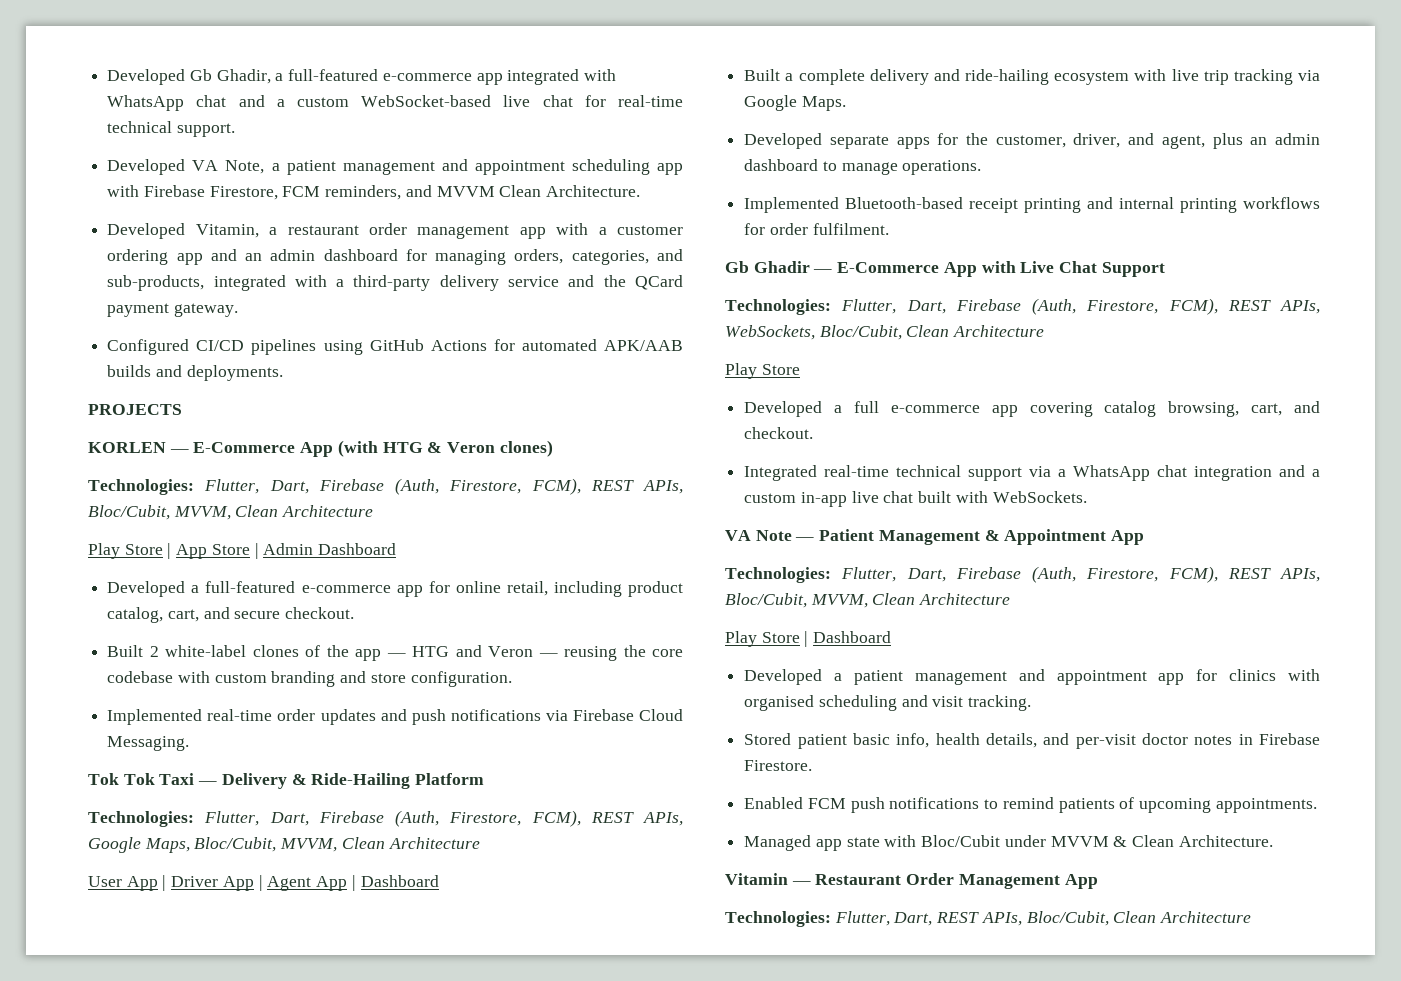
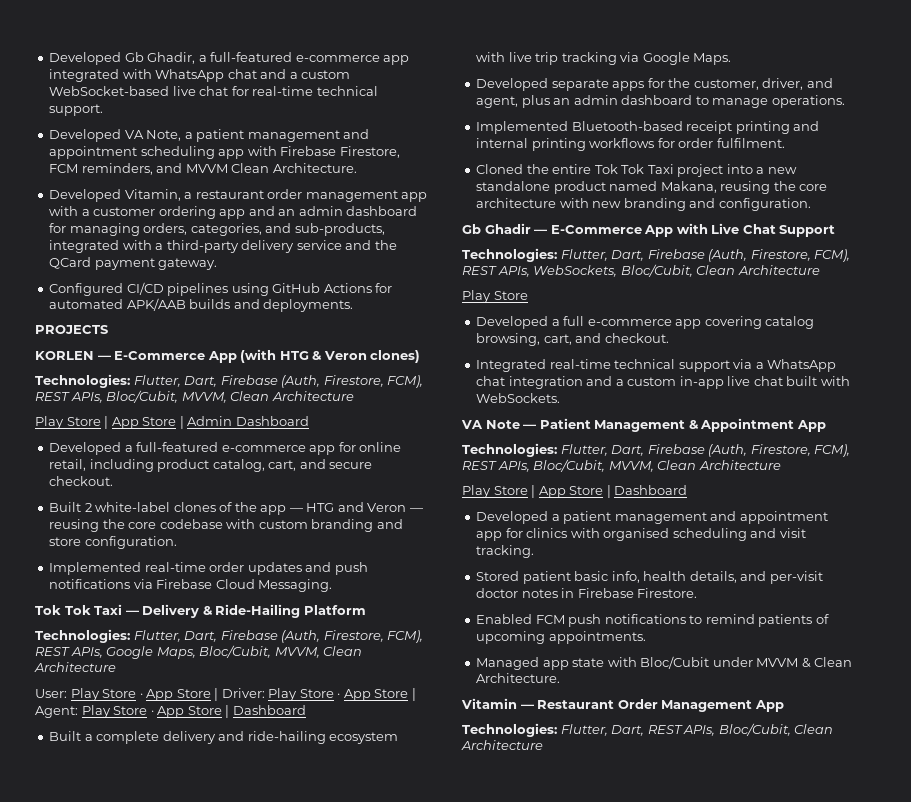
- User App | Driver App | Agent App | Dashboard
+ User: Play Store · App Store | Driver: Play Store · App Store | Agent: Play Store · App Store | Dashboard
+ Cloned the entire Tok Tok Taxi project into a new standalone product named Makana, reusing the core architecture with new branding and configuration.
- Play Store | Dashboard
+ Play Store | App Store | Dashboard

